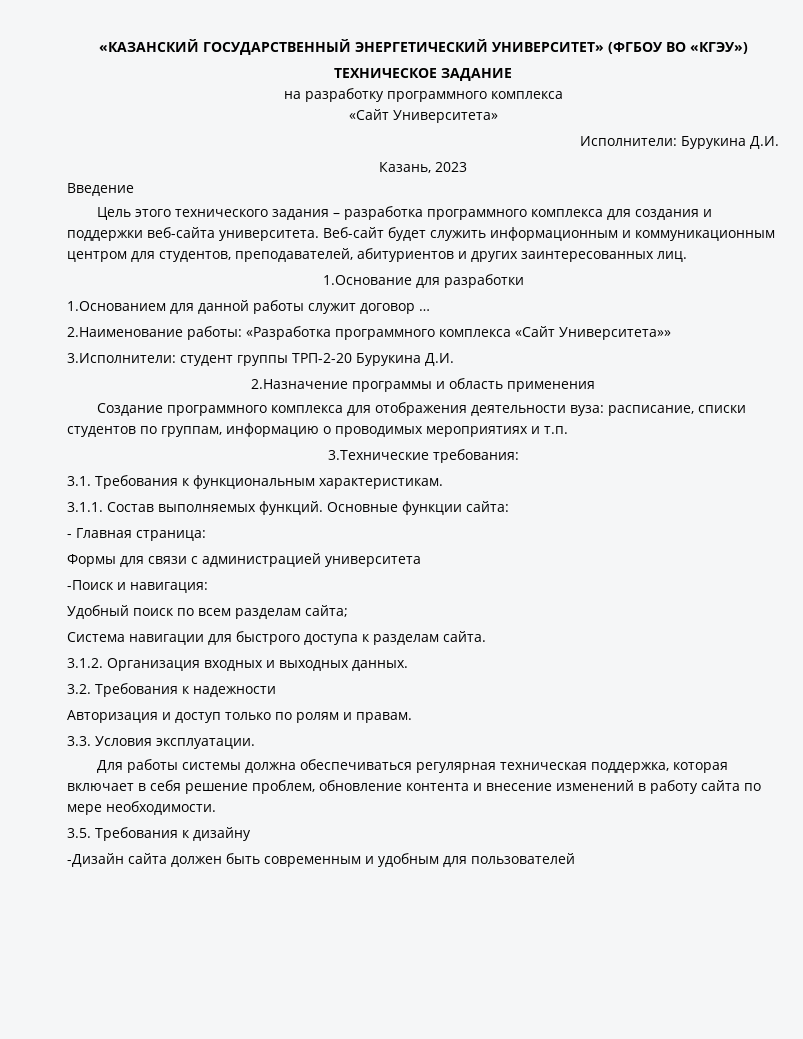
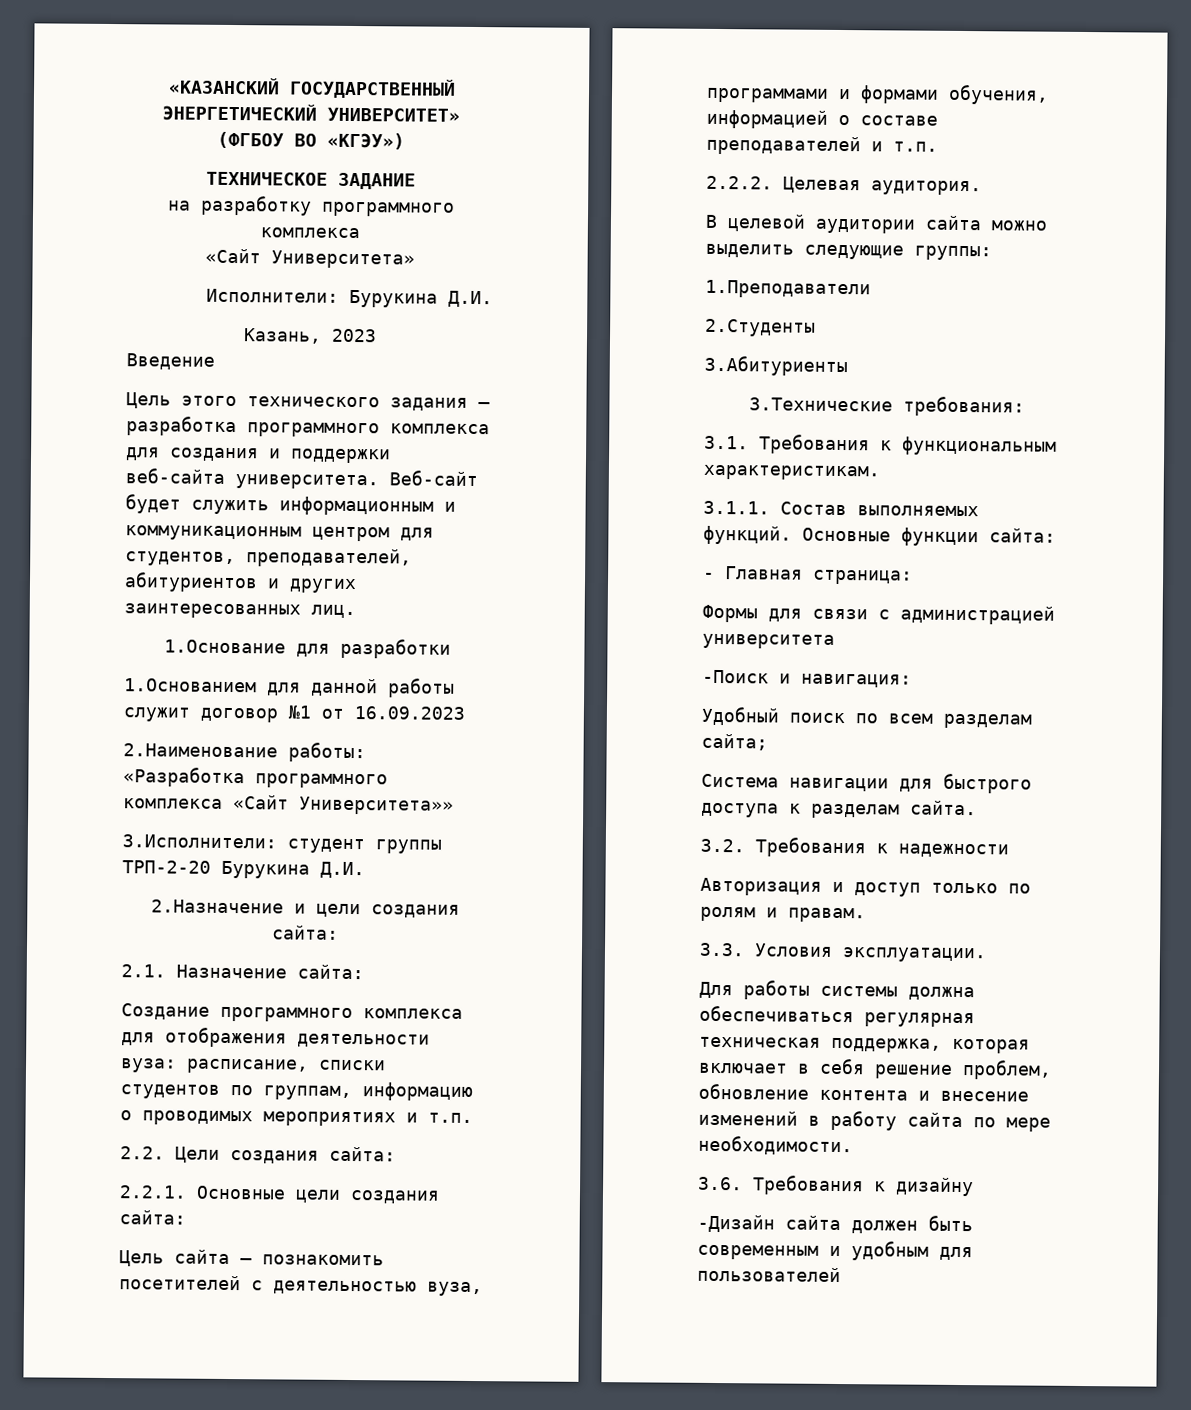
- 1.Основанием для данной работы служит договор …
+ 1.Основанием для данной работы служит договор №1 от 16.09.2023
- 2.Назначение программы и область применения
+ 2.Назначение и цели создания сайта:
+ 2.1. Назначение сайта:
+ 2.2. Цели создания сайта:
+ 2.2.1. Основные цели создания сайта:
+ Цель сайта – познакомить посетителей с деятельностью вуза, программами и формами обучения, информацией о составе преподавателей и т.п.
+ 2.2.2. Целевая аудитория.
+ В целевой аудитории сайта можно выделить следующие группы:
+ 1.Преподаватели
+ 2.Студенты
+ 3.Абитуриенты
- 3.1.2. Организация входных и выходных данных.
- 3.5. Требования к дизайну
+ 3.6. Требования к дизайну

